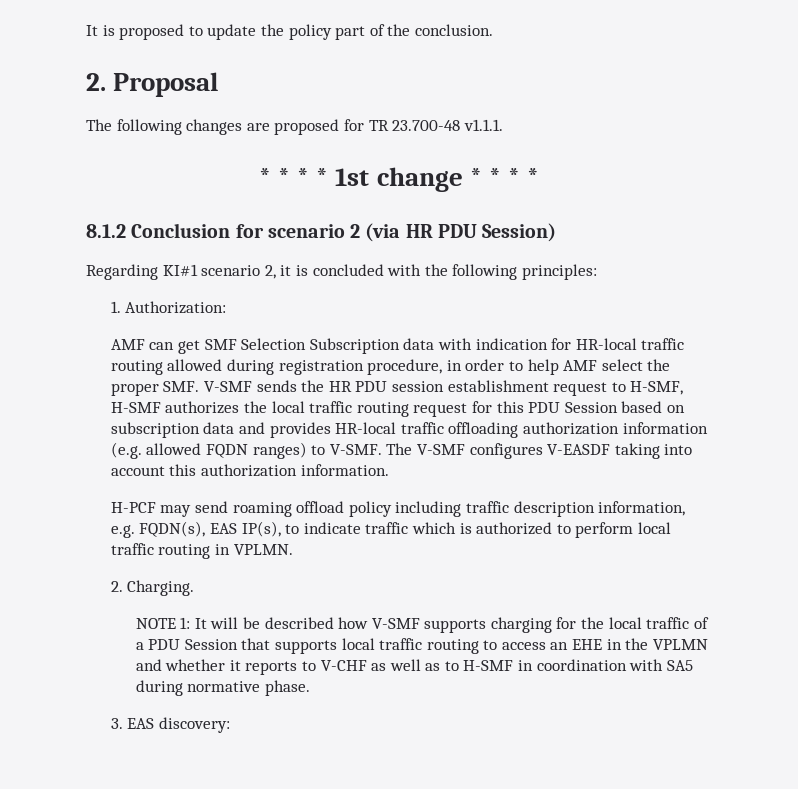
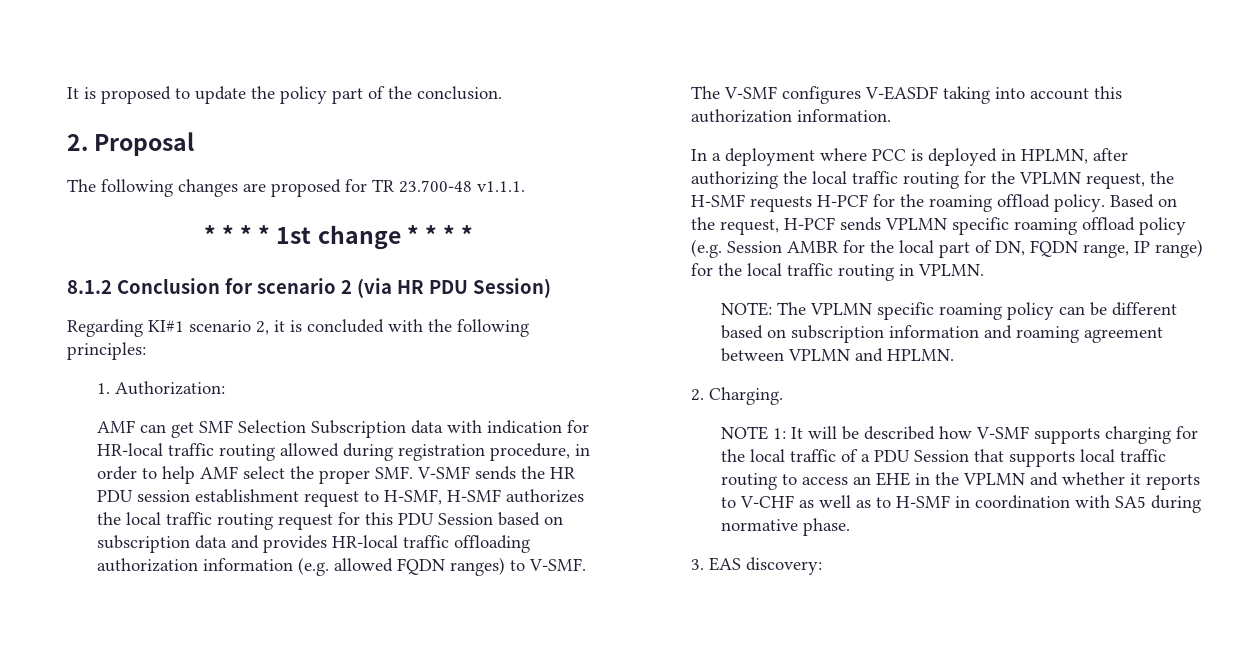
- H-PCF may send roaming offload policy including traffic description information, e.g. FQDN(s), EAS IP(s), to indicate traffic which is authorized to perform local traffic routing in VPLMN.
+ In a deployment where PCC is deployed in HPLMN, after authorizing the local traffic routing for the VPLMN request, the H-SMF requests H-PCF for the roaming offload policy. Based on the request, H-PCF sends VPLMN specific roaming offload policy (e.g. Session AMBR for the local part of DN, FQDN range, IP range) for the local traffic routing in VPLMN.
+ NOTE: The VPLMN specific roaming policy can be different based on subscription information and roaming agreement between VPLMN and HPLMN.

